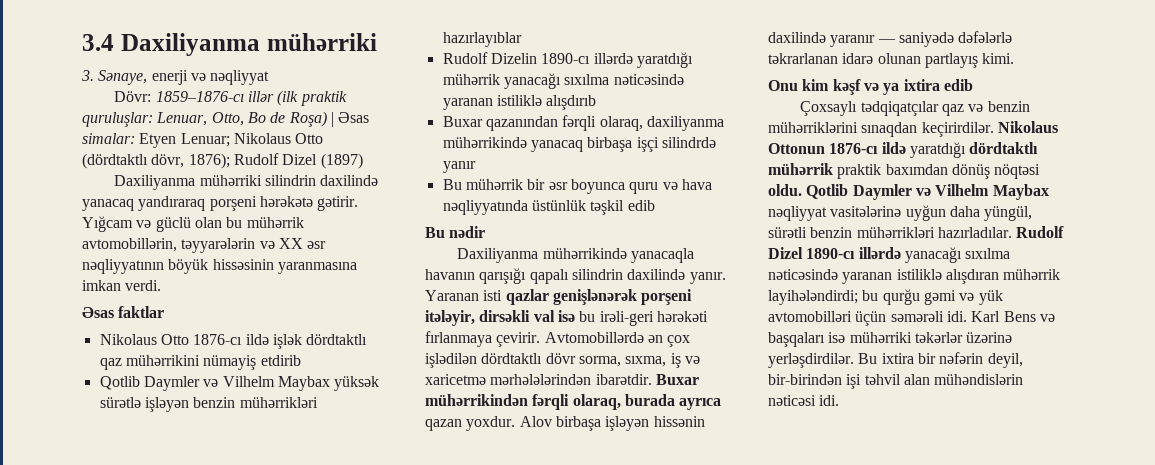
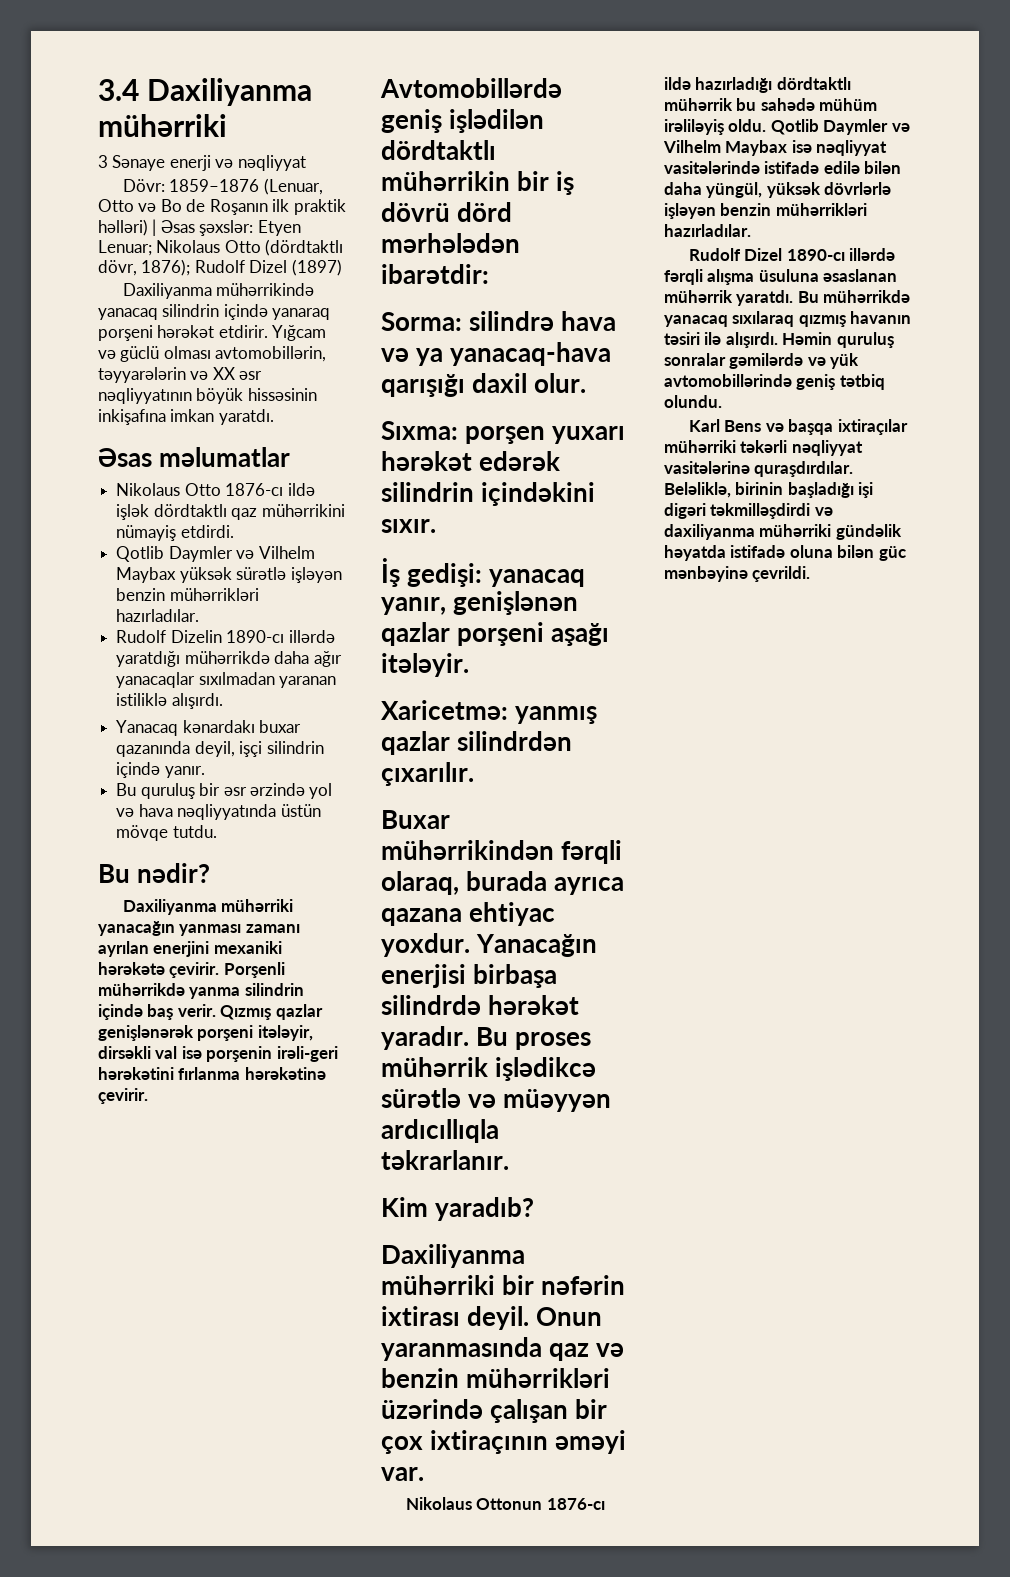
- 3. Sənaye, enerji və nəqliyyat
+ 3 Sənaye enerji və nəqliyyat
- Dövr: 1859–1876-cı illər (ilk praktik quruluşlar: Lenuar, Otto, Bo de Roşa) | Əsas simalar: Etyen Lenuar; Nikolaus Otto (dördtaktlı dövr, 1876); Rudolf Dizel (1897)
+ Dövr: 1859–1876 (Lenuar, Otto və Bo de Roşanın ilk praktik həlləri) | Əsas şəxslər: Etyen Lenuar; Nikolaus Otto (dördtaktlı dövr, 1876); Rudolf Dizel (1897)
- Daxiliyanma mühərriki silindrin daxilində yanacaq yandıraraq porşeni hərəkətə gətirir. Yığcam və güclü olan bu mühərrik avtomobillərin, təyyarələrin və XX əsr nəqliyyatının böyük hissəsinin yaranmasına imkan verdi.
- Əsas faktlar
+ Daxiliyanma mühərrikində yanacaq silindrin içində yanaraq porşeni hərəkət etdirir. Yığcam və güclü olması avtomobillərin, təyyarələrin və XX əsr nəqliyyatının böyük hissəsinin inkişafına imkan yaratdı.
+ Əsas məlumatlar
- Nikolaus Otto 1876-cı ildə işlək dördtaktlı qaz mühərrikini nümayiş etdirib
+ Nikolaus Otto 1876-cı ildə işlək dördtaktlı qaz mühərrikini nümayiş etdirdi.
- Qotlib Daymler və Vilhelm Maybax yüksək sürətlə işləyən benzin mühərrikləri hazırlayıblar
+ Qotlib Daymler və Vilhelm Maybax yüksək sürətlə işləyən benzin mühərrikləri hazırladılar.
- Rudolf Dizelin 1890-cı illərdə yaratdığı mühərrik yanacağı sıxılma nəticəsində yaranan istiliklə alışdırıb
- Buxar qazanından fərqli olaraq, daxiliyanma mühərrikində yanacaq birbaşa işçi silindrdə yanır
- Bu mühərrik bir əsr boyunca quru və hava nəqliyyatında üstünlük təşkil edib
- Bu nədir
- Daxiliyanma mühərrikində yanacaqla havanın qarışığı qapalı silindrin daxilində yanır. Yaranan isti qazlar genişlənərək porşeni itələyir, dirsəkli val isə bu irəli-geri hərəkəti fırlanmaya çevirir. Avtomobillərdə ən çox işlədilən dördtaktlı dövr sorma, sıxma, iş və xaricetmə mərhələlərindən ibarətdir. Buxar mühərrikindən fərqli olaraq, burada ayrıca qazan yoxdur. Alov birbaşa işləyən hissənin daxilində yaranır — saniyədə dəfələrlə təkrarlanan idarə olunan partlayış kimi.
- Onu kim kəşf və ya ixtira edib
- Çoxsaylı tədqiqatçılar qaz və benzin mühərriklərini sınaqdan keçirirdilər. Nikolaus Ottonun 1876-cı ildə yaratdığı dördtaktlı mühərrik praktik baxımdan dönüş nöqtəsi oldu.
+ Rudolf Dizelin 1890-cı illərdə yaratdığı mühərrikdə daha ağır yanacaqlar sıxılmadan yaranan istiliklə alışırdı.
+ Yanacaq kənardakı buxar qazanında deyil, işçi silindrin içində yanır.
+ Bu quruluş bir əsr ərzində yol və hava nəqliyyatında üstün mövqe tutdu.
+ Bu nədir?
+ Daxiliyanma mühərriki yanacağın yanması zamanı ayrılan enerjini mexaniki hərəkətə çevirir. Porşenli mühərrikdə yanma silindrin içində baş verir. Qızmış qazlar genişlənərək porşeni itələyir, dirsəkli val isə porşenin irəli-geri hərəkətini fırlanma hərəkətinə çevirir.
+ Avtomobillərdə geniş işlədilən dördtaktlı mühərrikin bir iş dövrü dörd mərhələdən ibarətdir:
+ Sorma: silindrə hava və ya yanacaq-hava qarışığı daxil olur.
+ Sıxma: porşen yuxarı hərəkət edərək silindrin içindəkini sıxır.
+ İş gedişi: yanacaq yanır, genişlənən qazlar porşeni aşağı itələyir.
+ Xaricetmə: yanmış qazlar silindrdən çıxarılır.
+ Buxar mühərrikindən fərqli olaraq, burada ayrıca qazana ehtiyac yoxdur. Yanacağın enerjisi birbaşa silindrdə hərəkət yaradır. Bu proses mühərrik işlədikcə sürətlə və müəyyən ardıcıllıqla təkrarlanır.
+ Kim yaradıb?
+ Daxiliyanma mühərriki bir nəfərin ixtirası deyil. Onun yaranmasında qaz və benzin mühərrikləri üzərində çalışan bir çox ixtiraçının əməyi var.
+ Nikolaus Ottonun 1876-cı ildə hazırladığı dördtaktlı mühərrik bu sahədə mühüm irəliləyiş oldu.
- Qotlib Daymler və Vilhelm Maybax nəqliyyat vasitələrinə uyğun daha yüngül, sürətli benzin mühərrikləri hazırladılar. Rudolf Dizel 1890-cı illərdə yanacağı sıxılma nəticəsində yaranan istiliklə alışdıran mühərrik layihələndirdi; bu qurğu gəmi və yük avtomobilləri üçün səmərəli idi. Karl Bens və başqaları isə mühərriki təkərlər üzərinə yerləşdirdilər. Bu ixtira bir nəfərin deyil, bir-birindən işi təhvil alan mühəndislərin nəticəsi idi.
+ Qotlib Daymler və Vilhelm Maybax isə nəqliyyat vasitələrində istifadə edilə bilən daha yüngül, yüksək dövrlərlə işləyən benzin mühərrikləri hazırladılar.
+ Rudolf Dizel 1890-cı illərdə fərqli alışma üsuluna əsaslanan mühərrik yaratdı. Bu mühərrikdə yanacaq sıxılaraq qızmış havanın təsiri ilə alışırdı. Həmin quruluş sonralar gəmilərdə və yük avtomobillərində geniş tətbiq olundu.
+ Karl Bens və başqa ixtiraçılar mühərriki təkərli nəqliyyat vasitələrinə quraşdırdılar. Beləliklə, birinin başladığı işi digəri təkmilləşdirdi və daxiliyanma mühərriki gündəlik həyatda istifadə oluna bilən güc mənbəyinə çevrildi.

